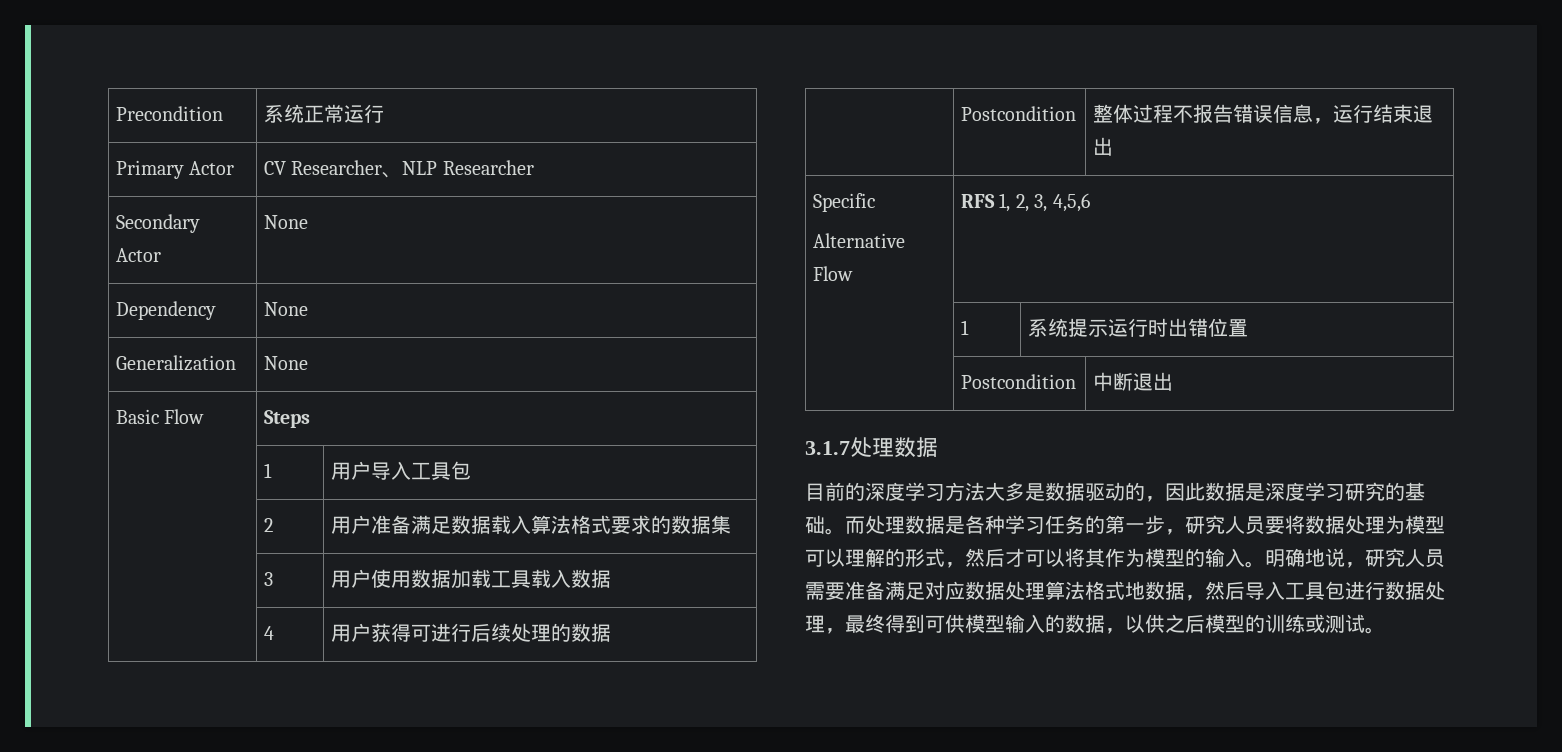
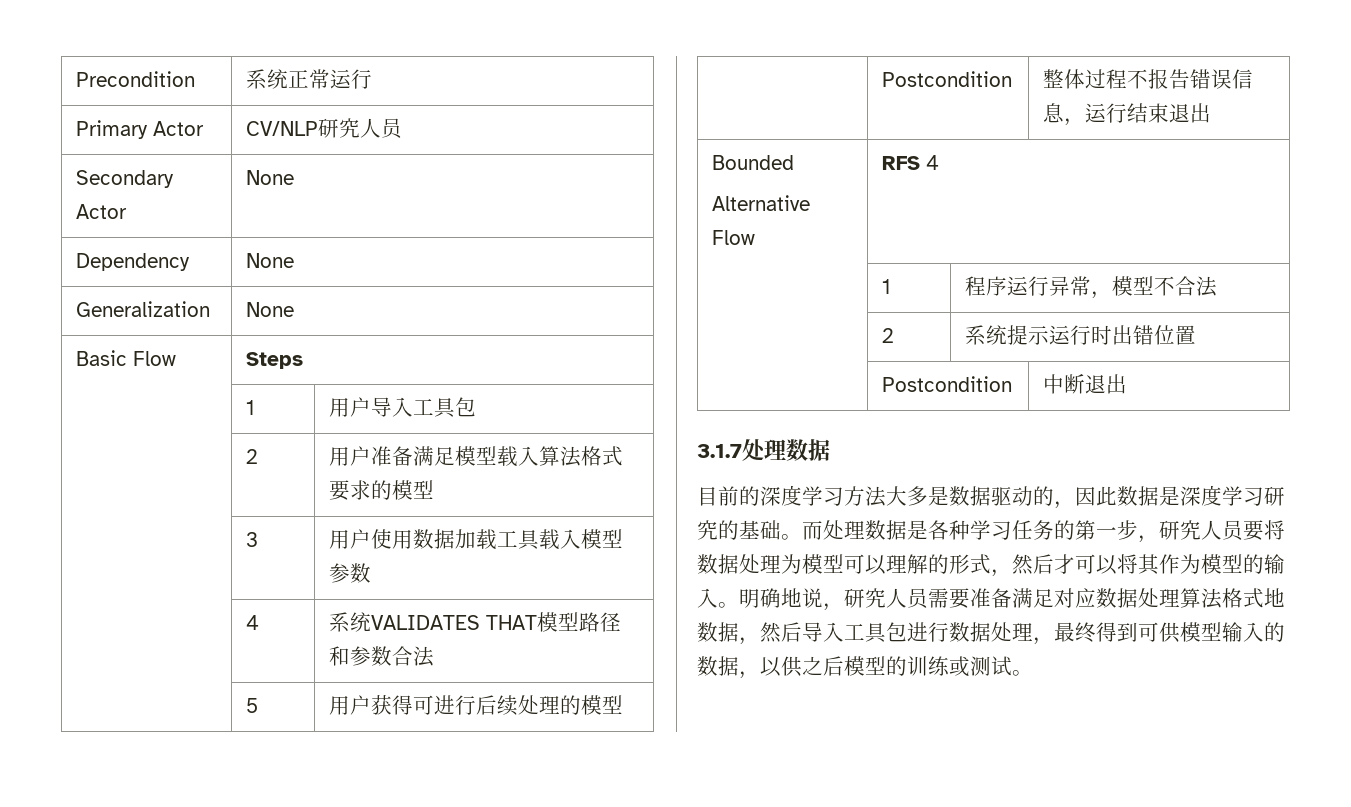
- Primary Actor | CV Researcher、NLP Researcher
+ Primary Actor | CV/NLP研究人员
- | 2 | 用户准备满足数据载入算法格式要求的数据集
+ | 2 | 用户准备满足模型载入算法格式要求的模型
- | 3 | 用户使用数据加载工具载入数据
- | 4 | 用户获得可进行后续处理的数据
+ | 3 | 用户使用数据加载工具载入模型参数
+ | 4 | 系统VALIDATES THAT模型路径和参数合法
+ | 5 | 用户获得可进行后续处理的模型
- Specific
- Alternative Flow | RFS 1, 2, 3, 4,5,6
- | 1 | 系统提示运行时出错位置
+ Bounded
+ Alternative Flow | RFS 4
+ | 1 | 程序运行异常，模型不合法
+ | 2 | 系统提示运行时出错位置

